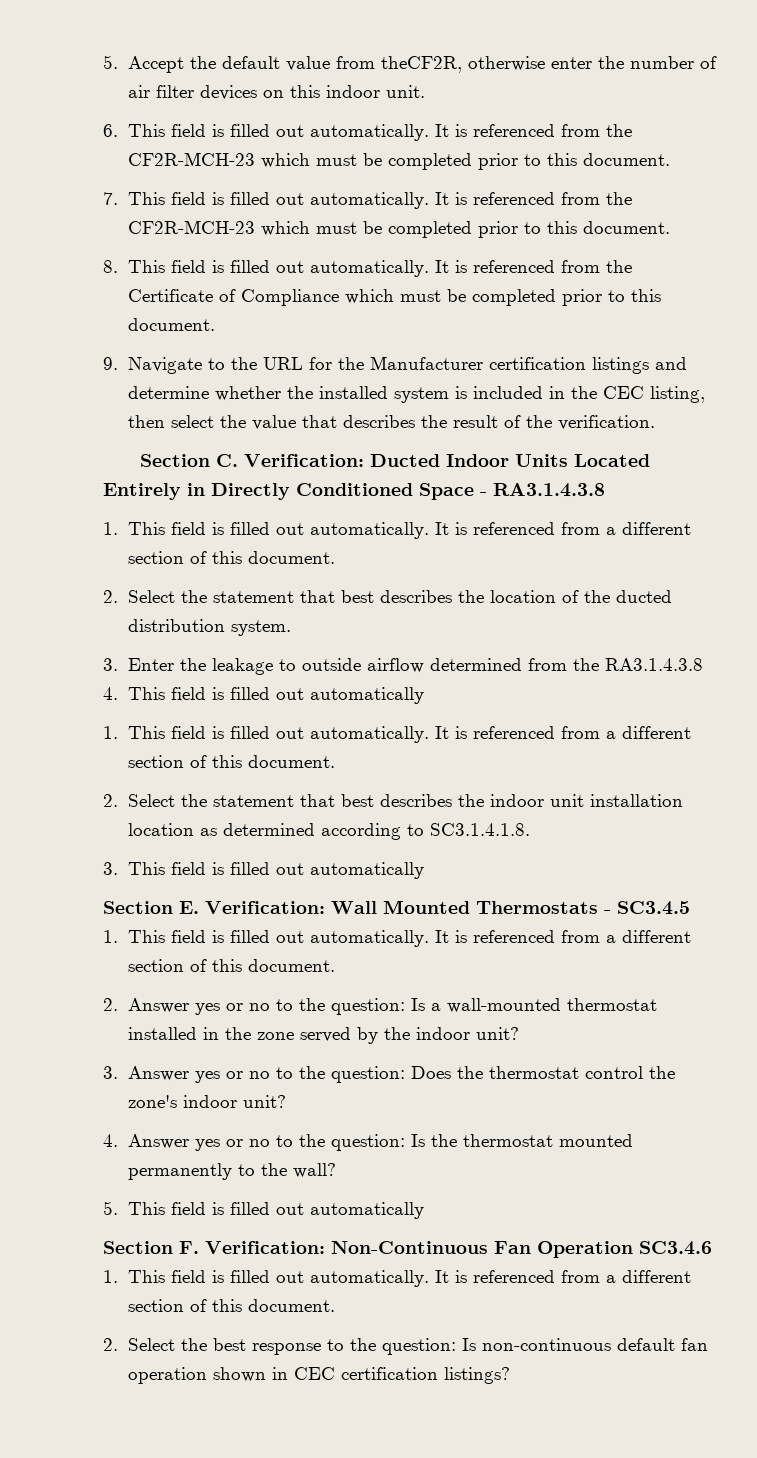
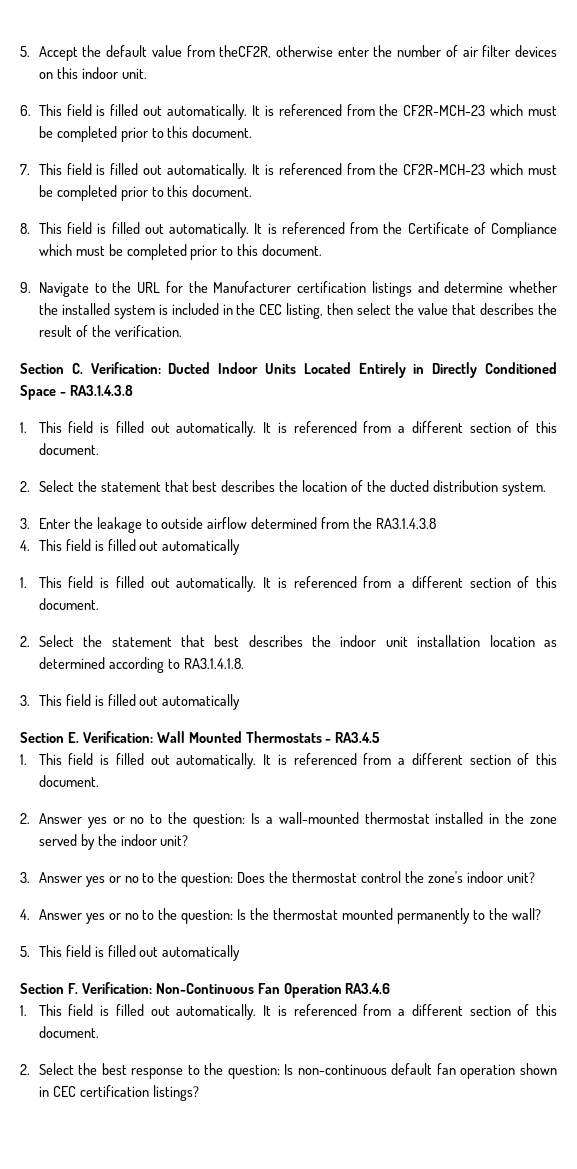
- 2. Select the statement that best describes the indoor unit installation location as determined according to SC3.1.4.1.8.
+ 2. Select the statement that best describes the indoor unit installation location as determined according to RA3.1.4.1.8.
- Section E. Verification: Wall Mounted Thermostats - SC3.4.5
+ Section E. Verification: Wall Mounted Thermostats - RA3.4.5
- Section F. Verification: Non-Continuous Fan Operation SC3.4.6
+ Section F. Verification: Non-Continuous Fan Operation RA3.4.6

